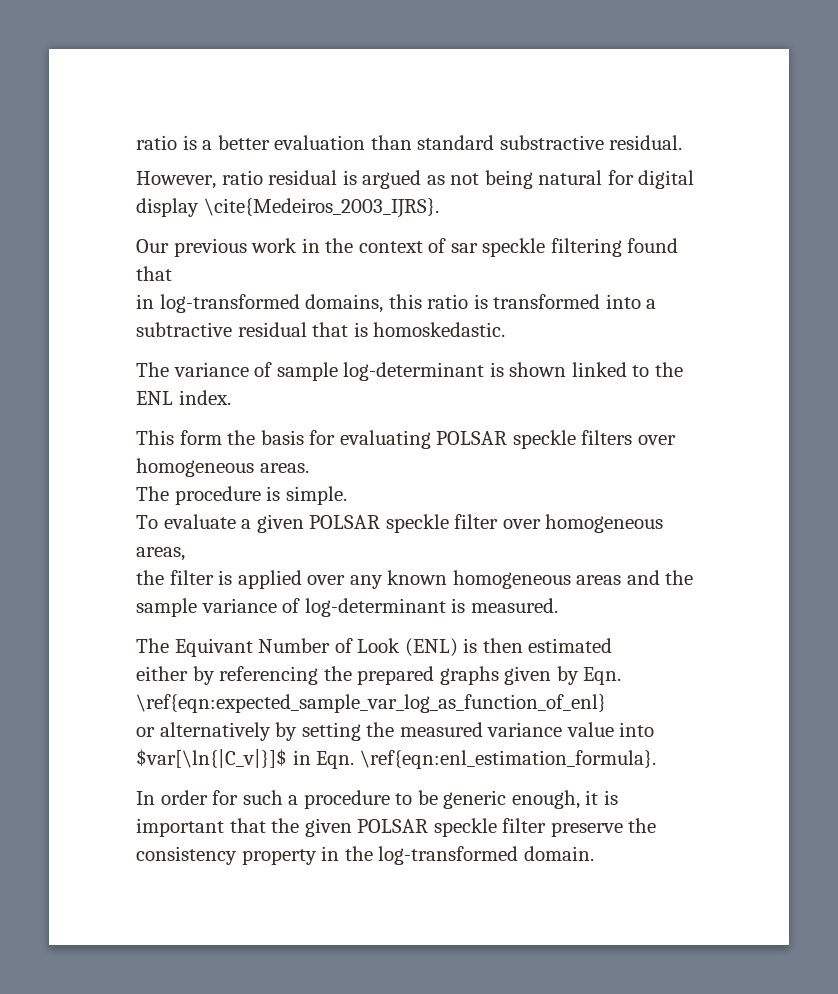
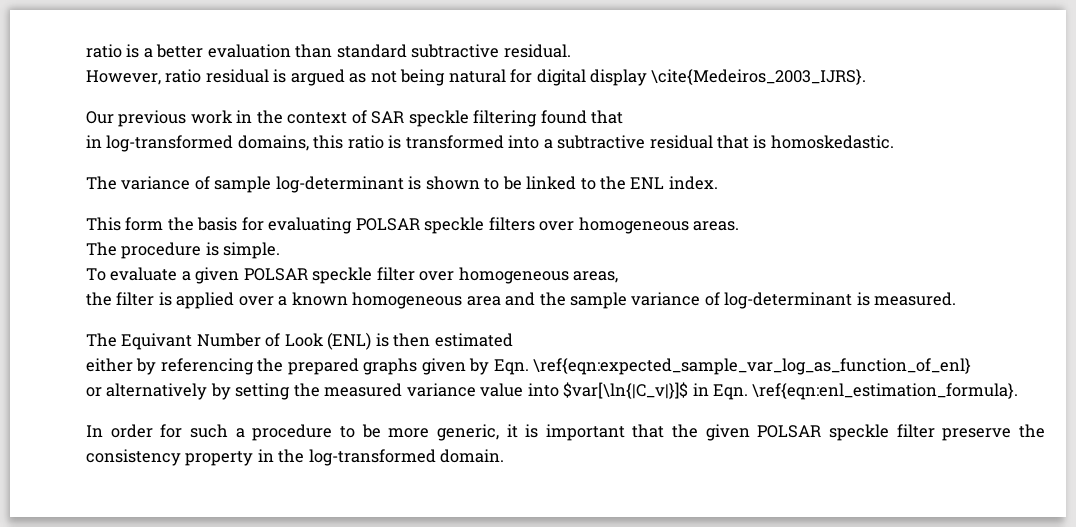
- ratio is a better evaluation than standard substractive residual.
+ ratio is a better evaluation than standard subtractive residual.
- Our previous work in the context of sar speckle filtering found that
+ Our previous work in the context of SAR speckle filtering found that
- The variance of sample log-determinant is shown linked to the ENL index.
+ The variance of sample log-determinant is shown to be linked to the ENL index.
- the filter is applied over any known homogeneous areas and the sample variance of log-determinant is measured.
+ the filter is applied over a known homogeneous area and the sample variance of log-determinant is measured.
- In order for such a procedure to be generic enough, it is important that the given POLSAR speckle filter preserve the consistency property in the log-transformed domain.
+ In order for such a procedure to be more generic, it is important that the given POLSAR speckle filter preserve the consistency property in the log-transformed domain.

